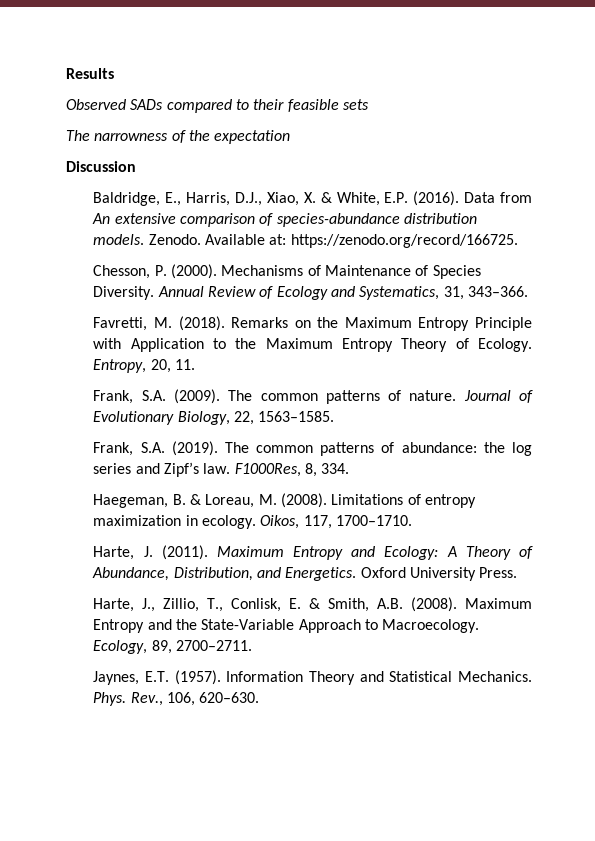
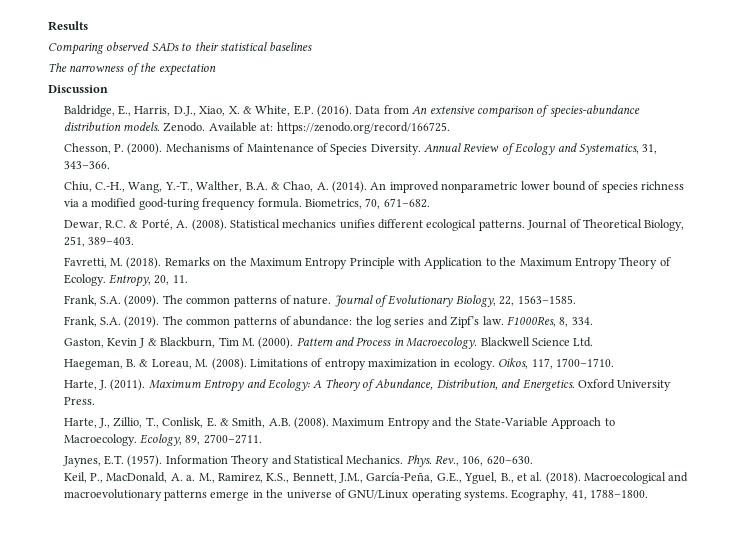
- Observed SADs compared to their feasible sets
+ Comparing observed SADs to their statistical baselines
+ Chiu, C.-H., Wang, Y.-T., Walther, B.A. & Chao, A. (2014). An improved nonparametric lower bound of species richness via a modified good-turing frequency formula. Biometrics, 70, 671–682.
+ Dewar, R.C. & Porté, A. (2008). Statistical mechanics unifies different ecological patterns. Journal of Theoretical Biology, 251, 389–403.
+ Gaston, Kevin J & Blackburn, Tim M. (2000). Pattern and Process in Macroecology. Blackwell Science Ltd.
+ Keil, P., MacDonald, A. a. M., Ramirez, K.S., Bennett, J.M., García-Peña, G.E., Yguel, B., et al. (2018). Macroecological and macroevolutionary patterns emerge in the universe of GNU/Linux operating systems. Ecography, 41, 1788–1800.

